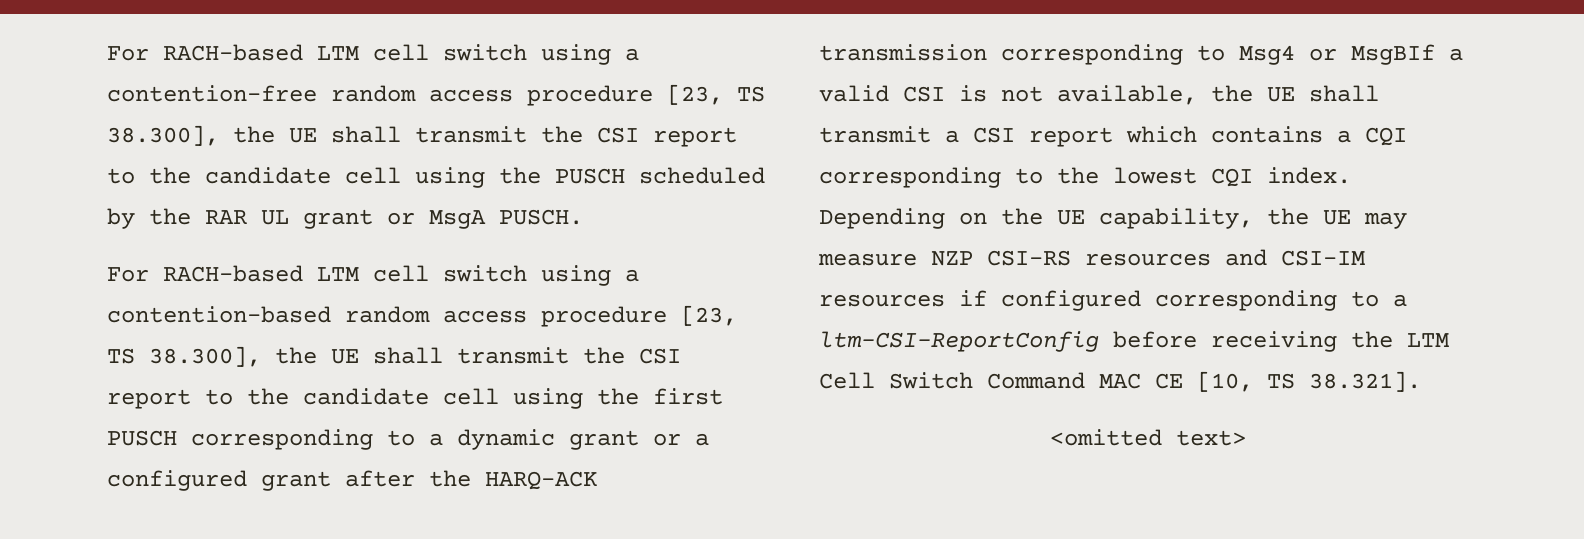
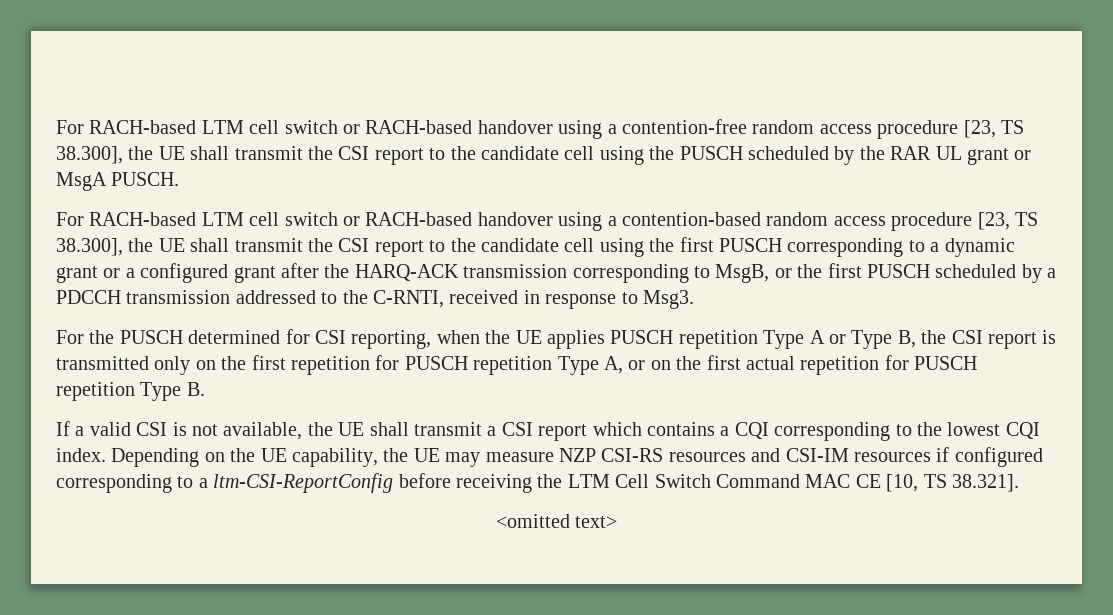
- For RACH-based LTM cell switch using a contention-free random access procedure [23, TS 38.300], the UE shall transmit the CSI report to the candidate cell using the PUSCH scheduled by the RAR UL grant or MsgA PUSCH.
+ For RACH-based LTM cell switch or RACH-based handover using a contention-free random access procedure [23, TS 38.300], the UE shall transmit the CSI report to the candidate cell using the PUSCH scheduled by the RAR UL grant or MsgA PUSCH.
- For RACH-based LTM cell switch using a contention-based random access procedure [23, TS 38.300], the UE shall transmit the CSI report to the candidate cell using the first PUSCH corresponding to a dynamic grant or a configured grant after the HARQ-ACK transmission corresponding to Msg4 or MsgBIf a valid CSI is not available, the UE shall transmit a CSI report which contains a CQI corresponding to the lowest CQI index.
+ For RACH-based LTM cell switch or RACH-based handover using a contention-based random access procedure [23, TS 38.300], the UE shall transmit the CSI report to the candidate cell using the first PUSCH corresponding to a dynamic grant or a configured grant after the HARQ-ACK transmission corresponding to MsgB, or the first PUSCH scheduled by a PDCCH transmission addressed to the C-RNTI, received in response to Msg3.
+ For the PUSCH determined for CSI reporting, when the UE applies PUSCH repetition Type A or Type B, the CSI report is transmitted only on the first repetition for PUSCH repetition Type A, or on the first actual repetition for PUSCH repetition Type B.
+ If a valid CSI is not available, the UE shall transmit a CSI report which contains a CQI corresponding to the lowest CQI index.

